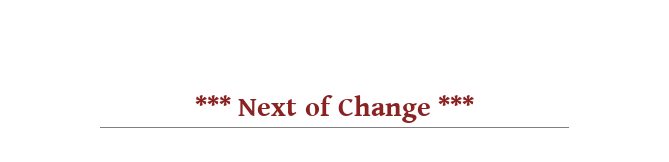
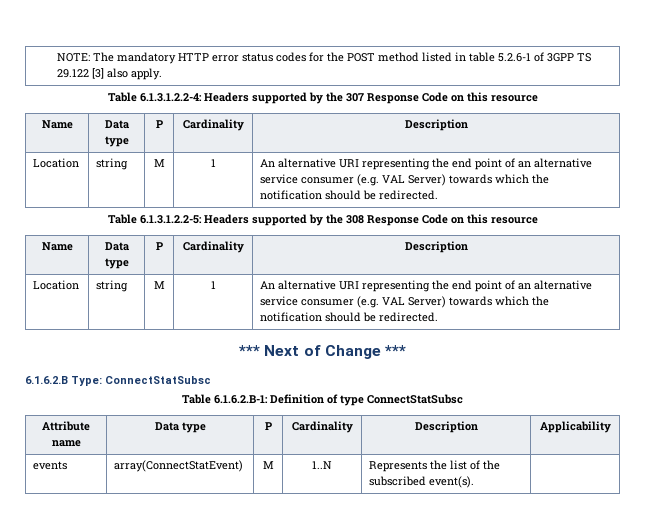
+ NOTE: The mandatory HTTP error status codes for the POST method listed in table 5.2.6-1 of 3GPP TS 29.122 [3] also apply.
+ Table 6.1.3.1.2.2-4: Headers supported by the 307 Response Code on this resource
+ Name | Data type | P | Cardinality | Description
+ Location | string | M | 1 | An alternative URI representing the end point of an alternative service consumer (e.g. VAL Server) towards which the notification should be redirected.
+ Table 6.1.3.1.2.2-5: Headers supported by the 308 Response Code on this resource
+ Name | Data type | P | Cardinality | Description
+ Location | string | M | 1 | An alternative URI representing the end point of an alternative service consumer (e.g. VAL Server) towards which the notification should be redirected.
+ 6.1.6.2.B Type: ConnectStatSubsc
+ Table 6.1.6.2.B-1: Definition of type ConnectStatSubsc
+ Attribute name | Data type | P | Cardinality | Description | Applicability
+ events | array(ConnectStatEvent) | M | 1..N | Represents the list of the subscribed event(s). |

